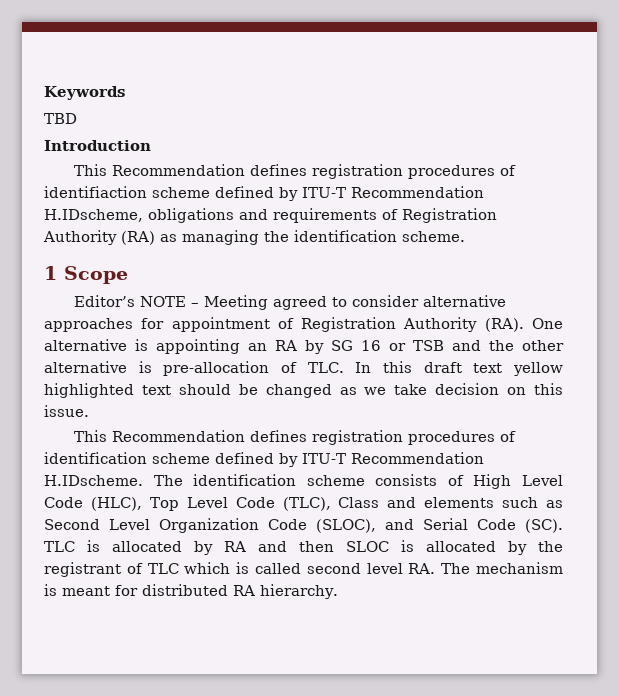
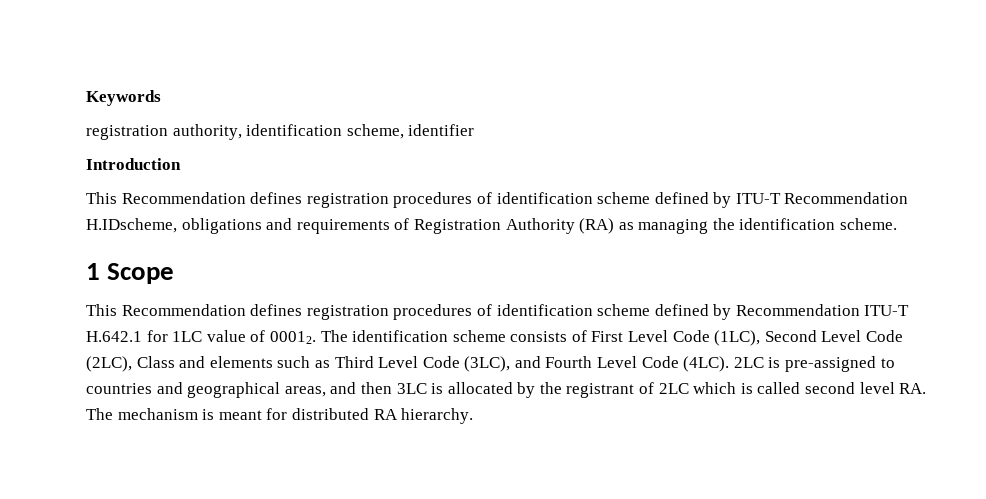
- TBD
+ registration authority, identification scheme, identifier
- This Recommendation defines registration procedures of identifiaction scheme defined by ITU-T Recommendation H.IDscheme, obligations and requirements of Registration Authority (RA) as managing the identification scheme.
+ This Recommendation defines registration procedures of identification scheme defined by ITU-T Recommendation H.IDscheme, obligations and requirements of Registration Authority (RA) as managing the identification scheme.
- Editor’s NOTE – Meeting agreed to consider alternative approaches for appointment of Registration Authority (RA). One alternative is appointing an RA by SG 16 or TSB and the other alternative is pre-allocation of TLC. In this draft text yellow highlighted text should be changed as we take decision on this issue.
- This Recommendation defines registration procedures of identification scheme defined by ITU-T Recommendation H.IDscheme. The identification scheme consists of High Level Code (HLC), Top Level Code (TLC), Class and elements such as Second Level Organization Code (SLOC), and Serial Code (SC). TLC is allocated by RA and then SLOC is allocated by the registrant of TLC which is called second level RA. The mechanism is meant for distributed RA hierarchy.
+ This Recommendation defines registration procedures of identification scheme defined by Recommendation ITU-T H.642.1 for 1LC value of 00012. The identification scheme consists of First Level Code (1LC), Second Level Code (2LC), Class and elements such as Third Level Code (3LC), and Fourth Level Code (4LC). 2LC is pre-assigned to countries and geographical areas, and then 3LC is allocated by the registrant of 2LC which is called second level RA. The mechanism is meant for distributed RA hierarchy.

